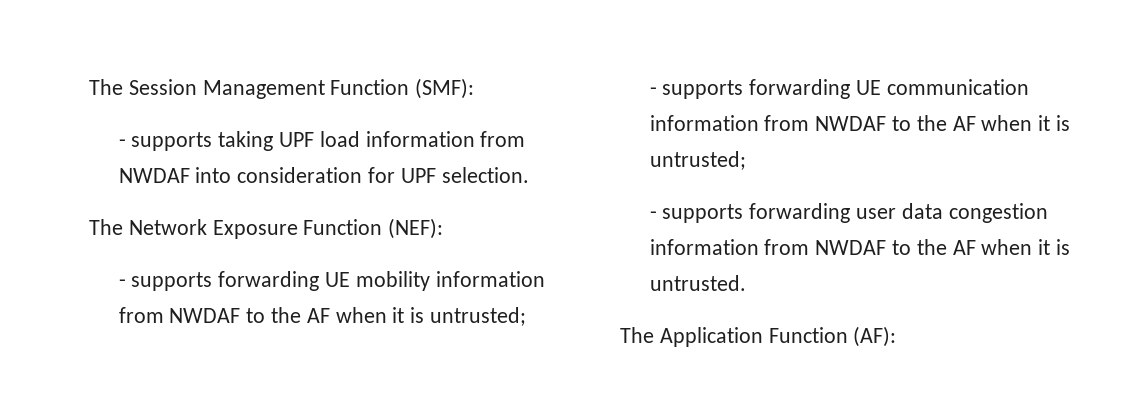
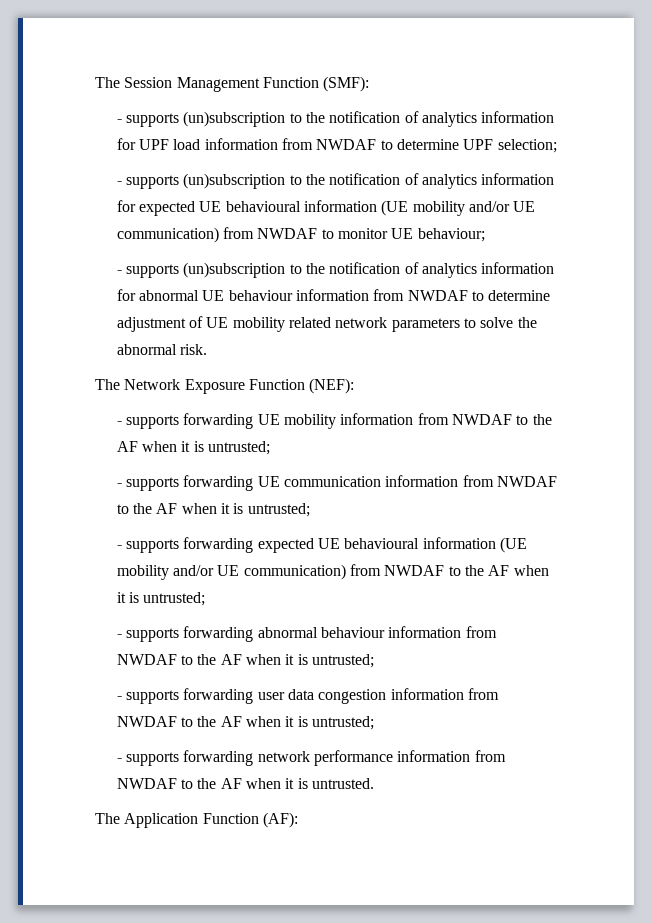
- - supports taking UPF load information from NWDAF into consideration for UPF selection.
+ - supports (un)subscription to the notification of analytics information for UPF load information from NWDAF to determine UPF selection;
+ - supports (un)subscription to the notification of analytics information for expected UE behavioural information (UE mobility and/or UE communication) from NWDAF to monitor UE behaviour;
+ - supports (un)subscription to the notification of analytics information for abnormal UE behaviour information from NWDAF to determine adjustment of UE mobility related network parameters to solve the abnormal risk.
+ - supports forwarding expected UE behavioural information (UE mobility and/or UE communication) from NWDAF to the AF when it is untrusted;
+ - supports forwarding abnormal behaviour information from NWDAF to the AF when it is untrusted;
- - supports forwarding user data congestion information from NWDAF to the AF when it is untrusted.
+ - supports forwarding user data congestion information from NWDAF to the AF when it is untrusted;
+ - supports forwarding network performance information from NWDAF to the AF when it is untrusted.

